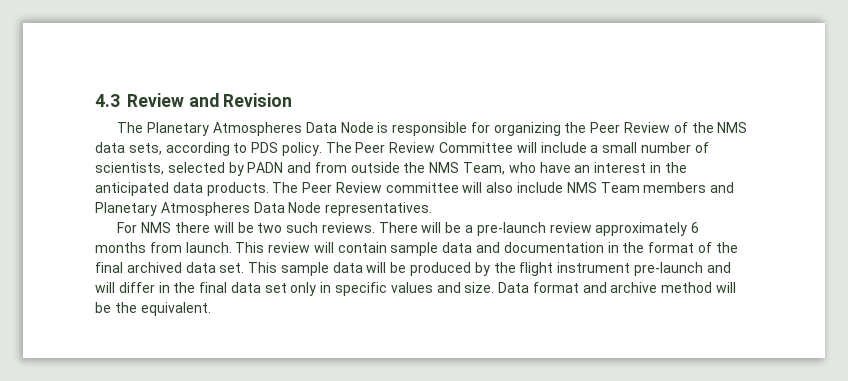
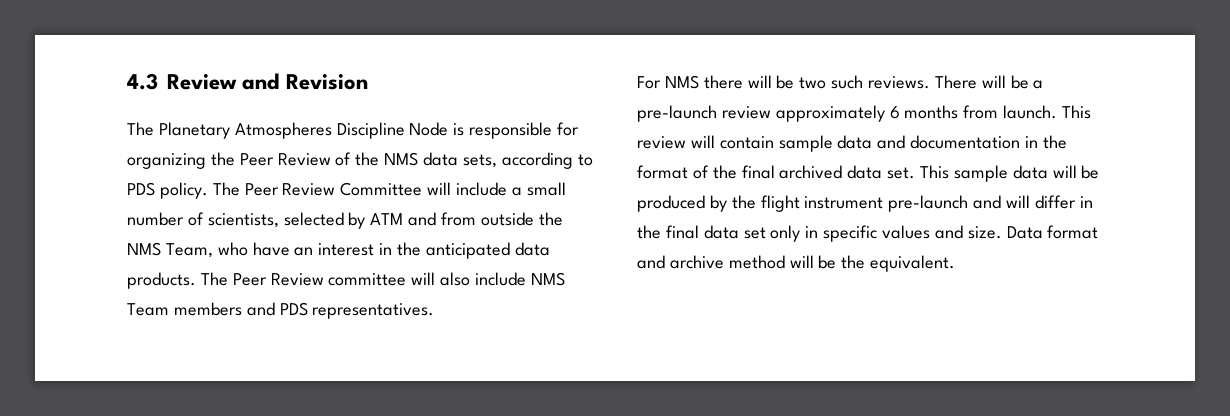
- The Planetary Atmospheres Data Node is responsible for organizing the Peer Review of the NMS data sets, according to PDS policy.
+ The Planetary Atmospheres Discipline Node is responsible for organizing the Peer Review of the NMS data sets, according to PDS policy.
- The Peer Review Committee will include a small number of scientists, selected by PADN and from outside the NMS Team, who have an interest in the anticipated data products.
+ The Peer Review Committee will include a small number of scientists, selected by ATM and from outside the NMS Team, who have an interest in the anticipated data products.
- The Peer Review committee will also include NMS Team members and Planetary Atmospheres Data Node representatives.
+ The Peer Review committee will also include NMS Team members and PDS representatives.

